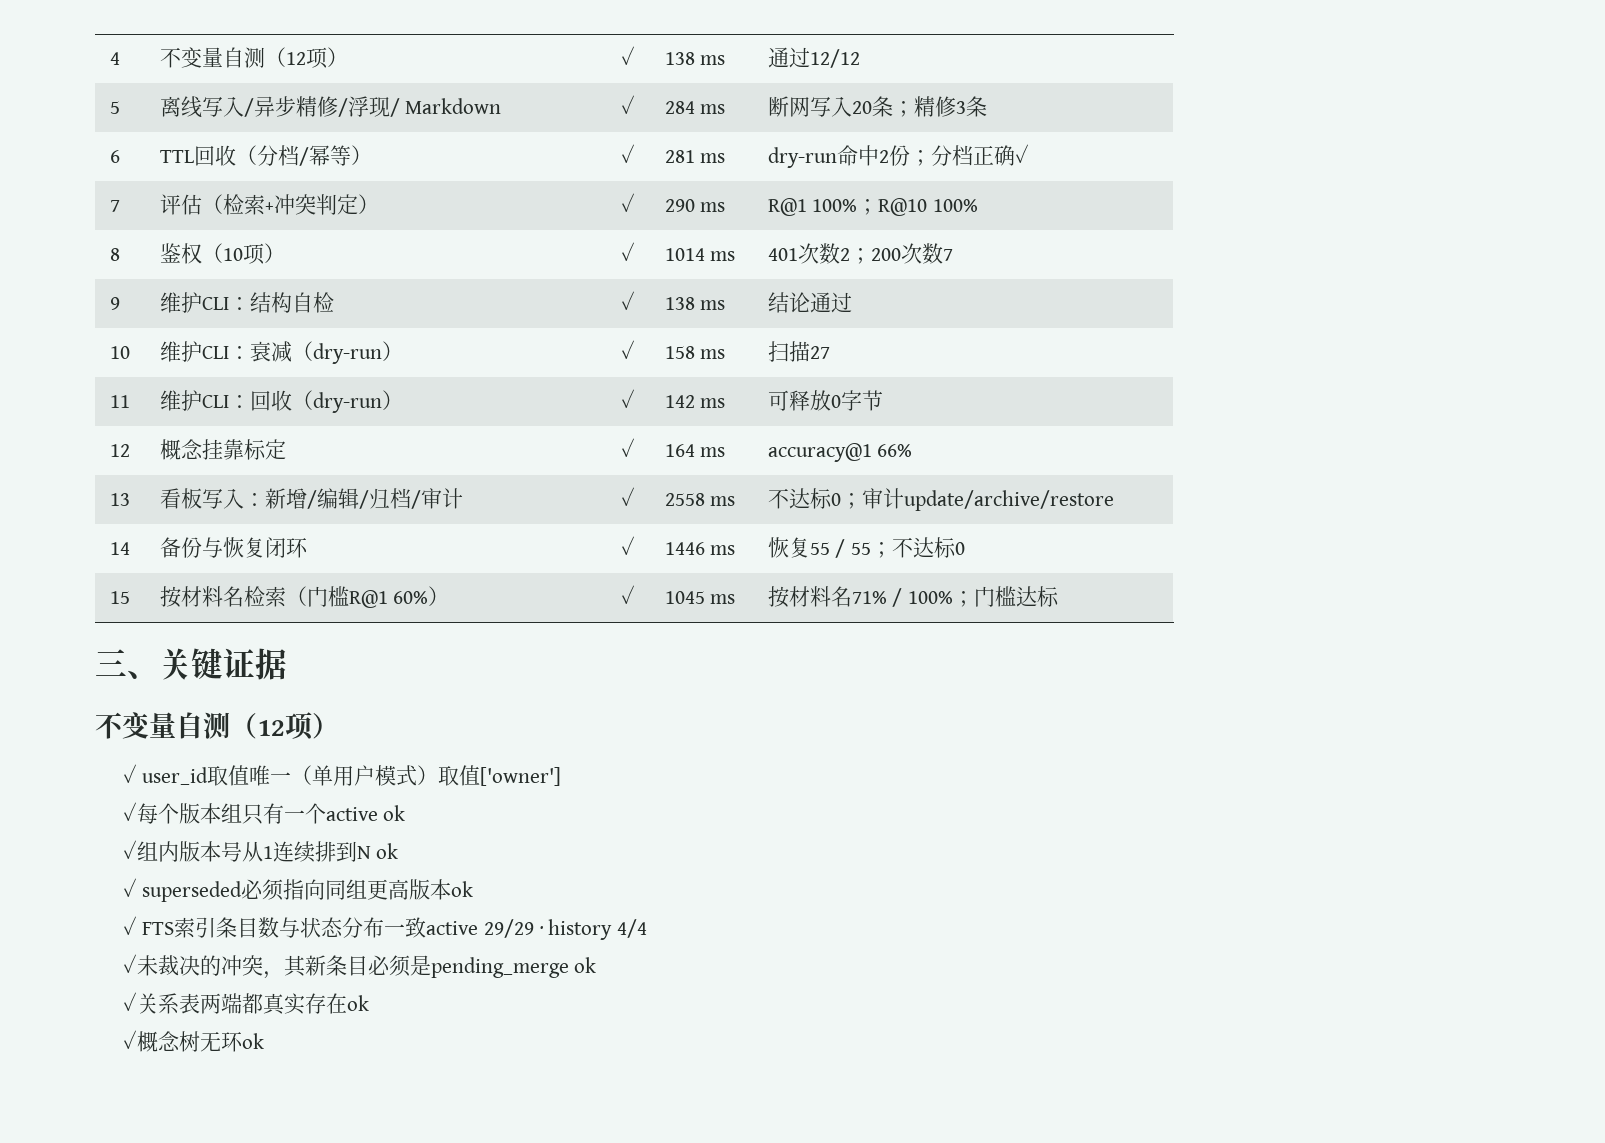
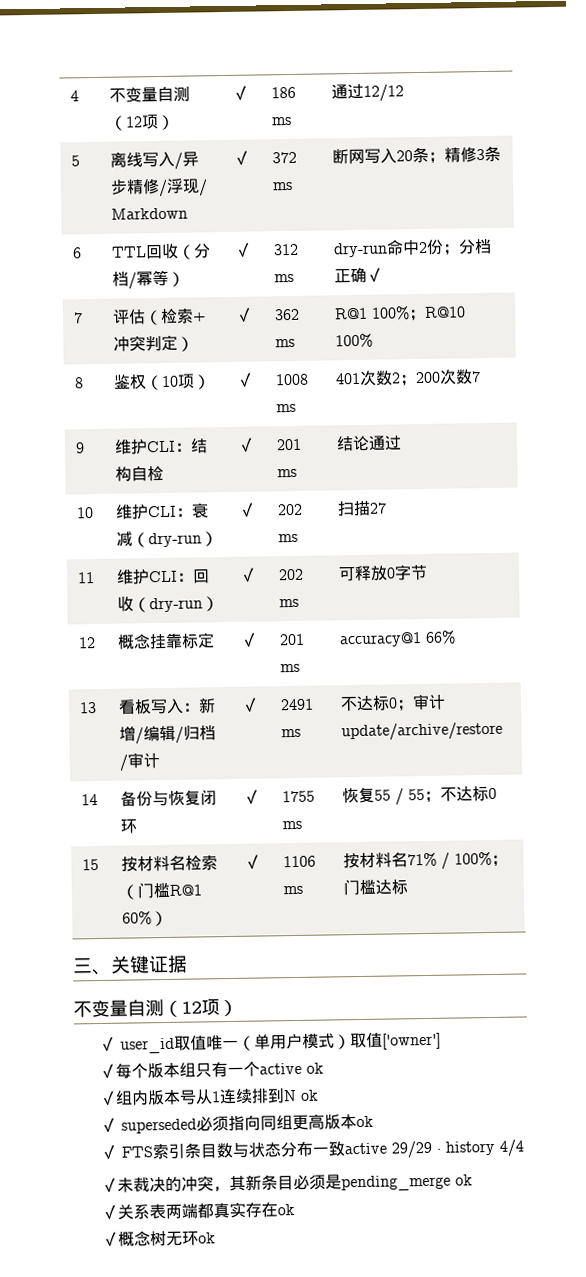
- 4 | 不变量自测（12项） | ✓ | 138 ms | 通过12/12
+ 4 | 不变量自测（12项） | ✓ | 186 ms | 通过12/12
- 5 | 离线写入/异步精修/浮现/ Markdown | ✓ | 284 ms | 断网写入20条；精修3条
+ 5 | 离线写入/异步精修/浮现/ Markdown | ✓ | 372 ms | 断网写入20条；精修3条
- 6 | TTL回收（分档/幂等） | ✓ | 281 ms | dry-run命中2份；分档正确✓
+ 6 | TTL回收（分档/幂等） | ✓ | 312 ms | dry-run命中2份；分档正确✓
- 7 | 评估（检索+冲突判定） | ✓ | 290 ms | R@1 100%；R@10 100%
+ 7 | 评估（检索+冲突判定） | ✓ | 362 ms | R@1 100%；R@10 100%
- 8 | 鉴权（10项） | ✓ | 1014 ms | 401次数2；200次数7
+ 8 | 鉴权（10项） | ✓ | 1008 ms | 401次数2；200次数7
- 9 | 维护CLI：结构自检 | ✓ | 138 ms | 结论通过
+ 9 | 维护CLI：结构自检 | ✓ | 201 ms | 结论通过
- 10 | 维护CLI：衰减（dry-run） | ✓ | 158 ms | 扫描27
+ 10 | 维护CLI：衰减（dry-run） | ✓ | 202 ms | 扫描27
- 11 | 维护CLI：回收（dry-run） | ✓ | 142 ms | 可释放0字节
+ 11 | 维护CLI：回收（dry-run） | ✓ | 202 ms | 可释放0字节
- 12 | 概念挂靠标定 | ✓ | 164 ms | accuracy@1 66%
+ 12 | 概念挂靠标定 | ✓ | 201 ms | accuracy@1 66%
- 13 | 看板写入：新增/编辑/归档/审计 | ✓ | 2558 ms | 不达标0；审计update/archive/restore
+ 13 | 看板写入：新增/编辑/归档/审计 | ✓ | 2491 ms | 不达标0；审计update/archive/restore
- 14 | 备份与恢复闭环 | ✓ | 1446 ms | 恢复55 / 55；不达标0
+ 14 | 备份与恢复闭环 | ✓ | 1755 ms | 恢复55 / 55；不达标0
- 15 | 按材料名检索（门槛R@1 60%） | ✓ | 1045 ms | 按材料名71% / 100%；门槛达标
+ 15 | 按材料名检索（门槛R@1 60%） | ✓ | 1106 ms | 按材料名71% / 100%；门槛达标

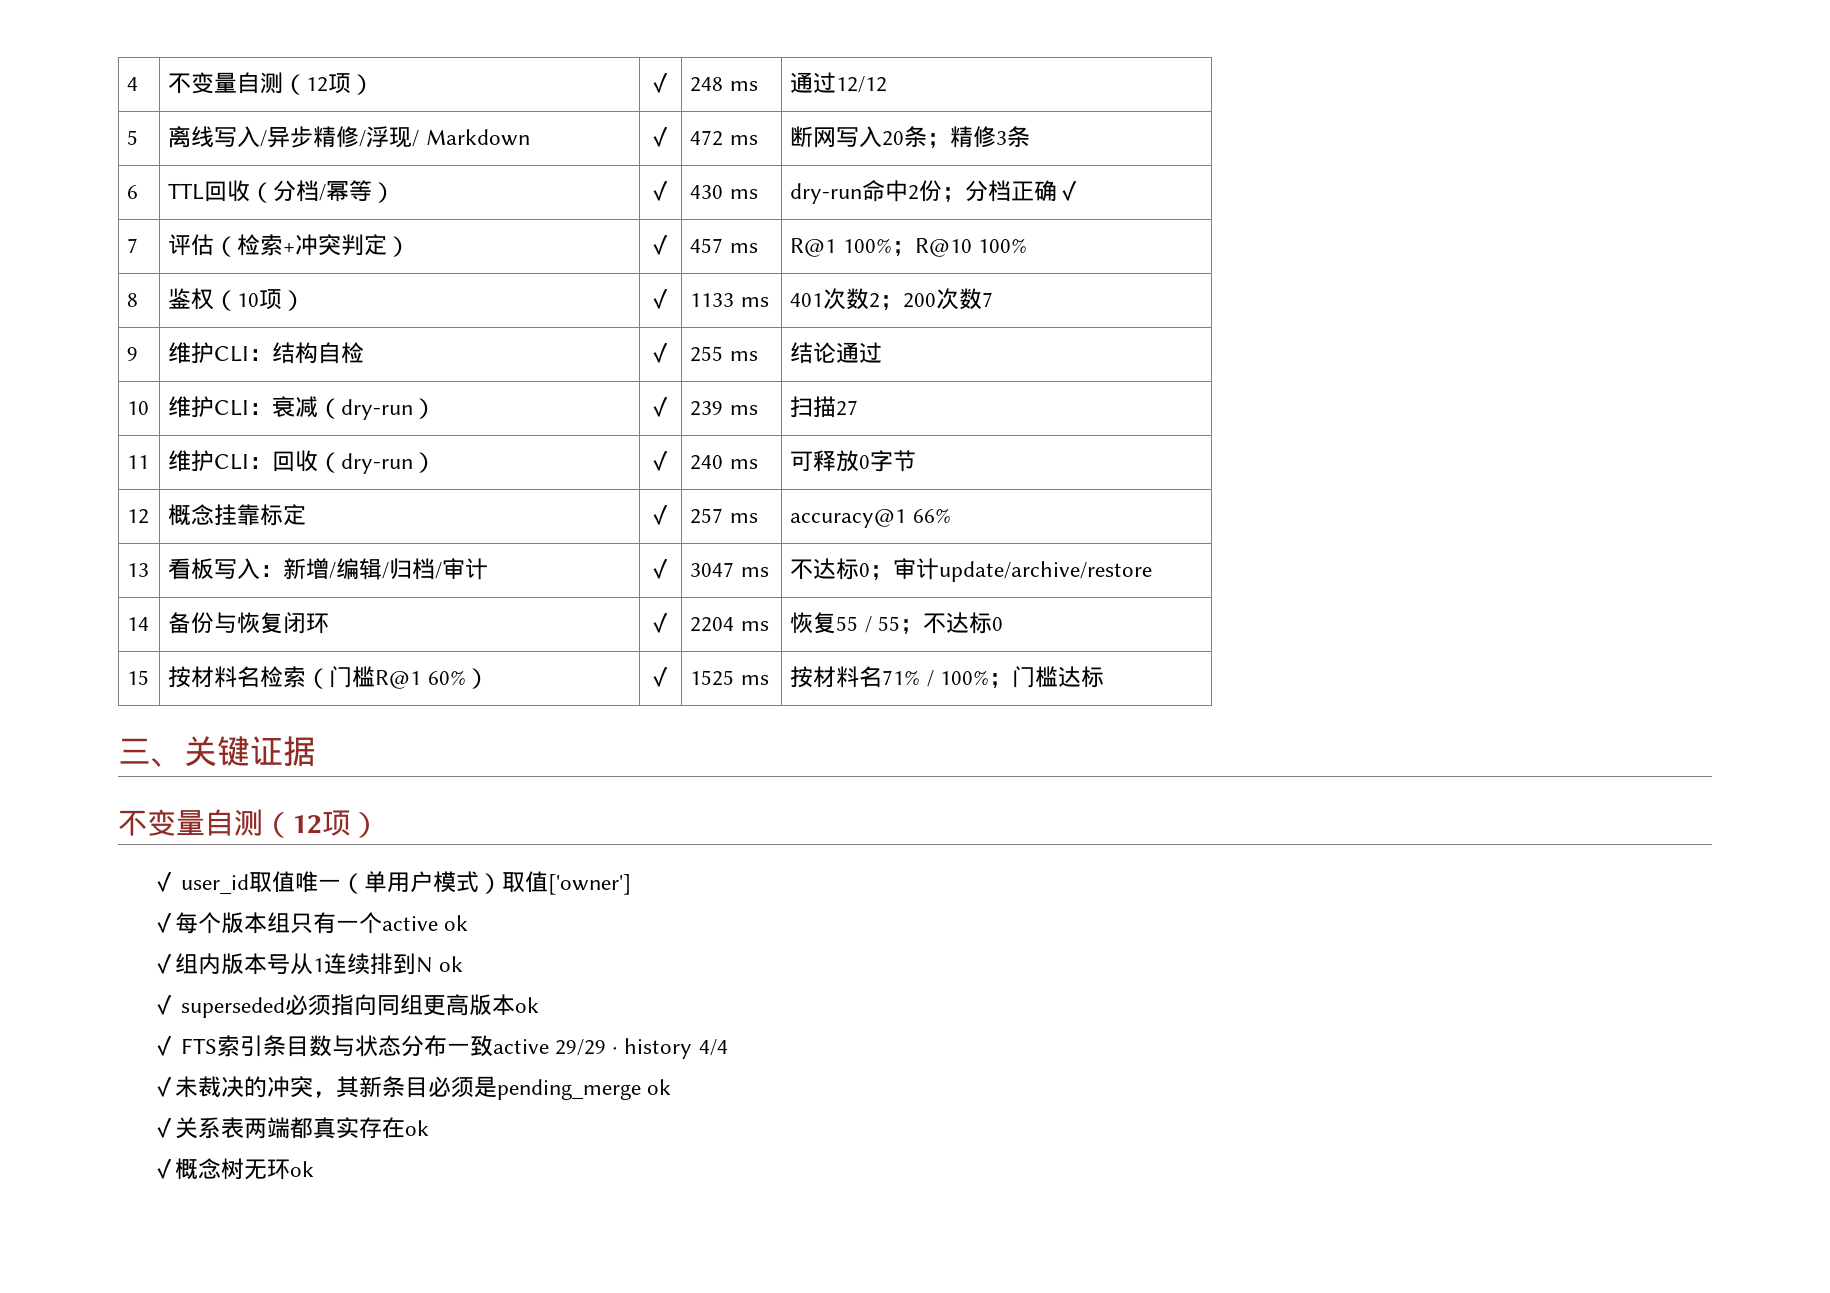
- 4 | 不变量自测（12项） | ✓ | 186 ms | 通过12/12
+ 4 | 不变量自测（12项） | ✓ | 248 ms | 通过12/12
- 5 | 离线写入/异步精修/浮现/ Markdown | ✓ | 372 ms | 断网写入20条；精修3条
+ 5 | 离线写入/异步精修/浮现/ Markdown | ✓ | 472 ms | 断网写入20条；精修3条
- 6 | TTL回收（分档/幂等） | ✓ | 312 ms | dry-run命中2份；分档正确✓
+ 6 | TTL回收（分档/幂等） | ✓ | 430 ms | dry-run命中2份；分档正确✓
- 7 | 评估（检索+冲突判定） | ✓ | 362 ms | R@1 100%；R@10 100%
+ 7 | 评估（检索+冲突判定） | ✓ | 457 ms | R@1 100%；R@10 100%
- 8 | 鉴权（10项） | ✓ | 1008 ms | 401次数2；200次数7
+ 8 | 鉴权（10项） | ✓ | 1133 ms | 401次数2；200次数7
- 9 | 维护CLI：结构自检 | ✓ | 201 ms | 结论通过
+ 9 | 维护CLI：结构自检 | ✓ | 255 ms | 结论通过
- 10 | 维护CLI：衰减（dry-run） | ✓ | 202 ms | 扫描27
+ 10 | 维护CLI：衰减（dry-run） | ✓ | 239 ms | 扫描27
- 11 | 维护CLI：回收（dry-run） | ✓ | 202 ms | 可释放0字节
+ 11 | 维护CLI：回收（dry-run） | ✓ | 240 ms | 可释放0字节
- 12 | 概念挂靠标定 | ✓ | 201 ms | accuracy@1 66%
+ 12 | 概念挂靠标定 | ✓ | 257 ms | accuracy@1 66%
- 13 | 看板写入：新增/编辑/归档/审计 | ✓ | 2491 ms | 不达标0；审计update/archive/restore
+ 13 | 看板写入：新增/编辑/归档/审计 | ✓ | 3047 ms | 不达标0；审计update/archive/restore
- 14 | 备份与恢复闭环 | ✓ | 1755 ms | 恢复55 / 55；不达标0
+ 14 | 备份与恢复闭环 | ✓ | 2204 ms | 恢复55 / 55；不达标0
- 15 | 按材料名检索（门槛R@1 60%） | ✓ | 1106 ms | 按材料名71% / 100%；门槛达标
+ 15 | 按材料名检索（门槛R@1 60%） | ✓ | 1525 ms | 按材料名71% / 100%；门槛达标

